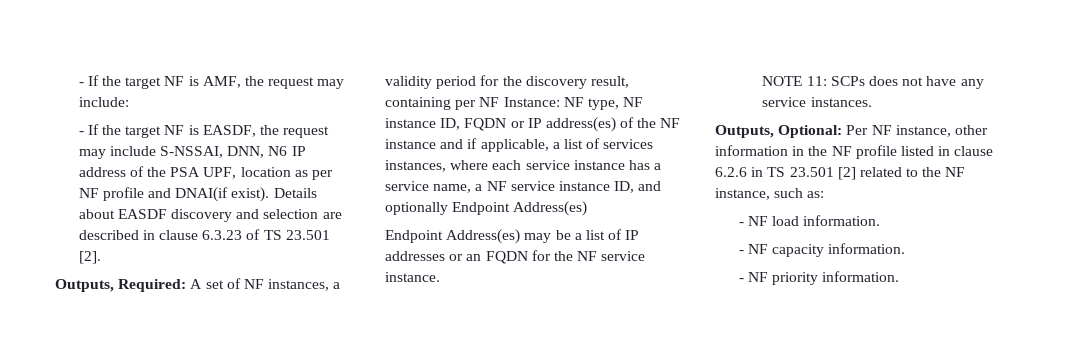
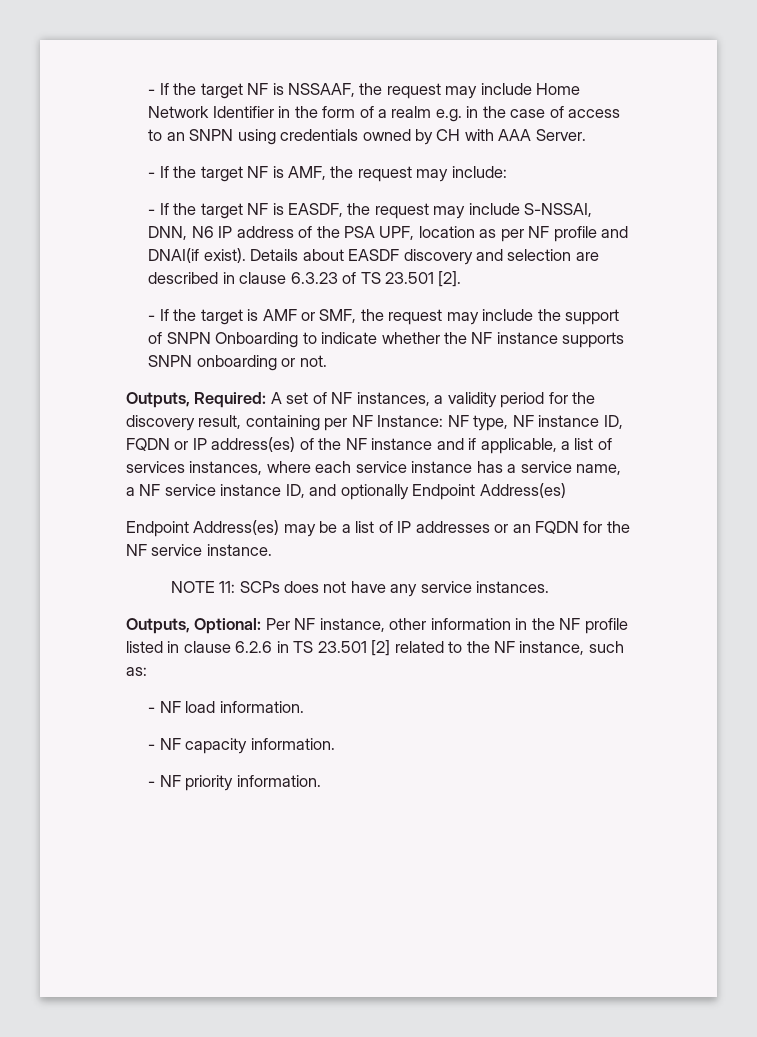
+ - If the target NF is NSSAAF, the request may include Home Network Identifier in the form of a realm e.g. in the case of access to an SNPN using credentials owned by CH with AAA Server.
+ - If the target is AMF or SMF, the request may include the support of SNPN Onboarding to indicate whether the NF instance supports SNPN onboarding or not.

